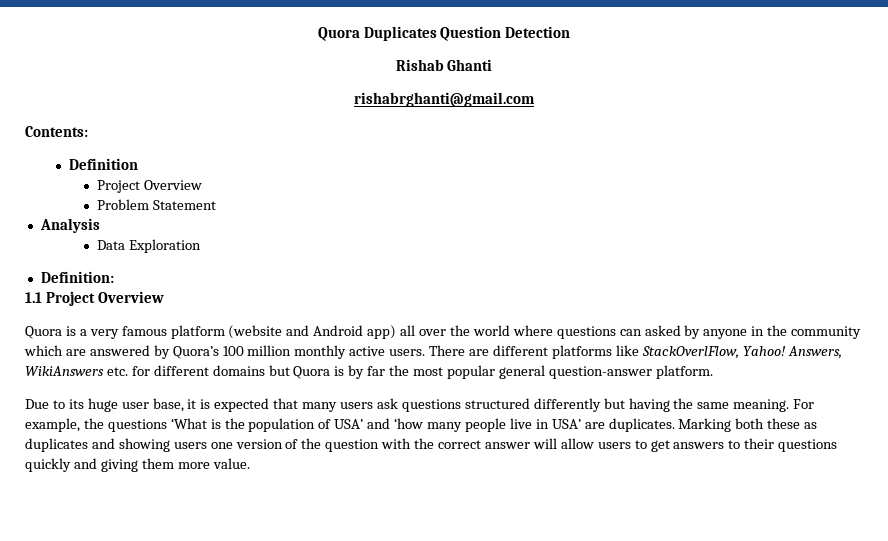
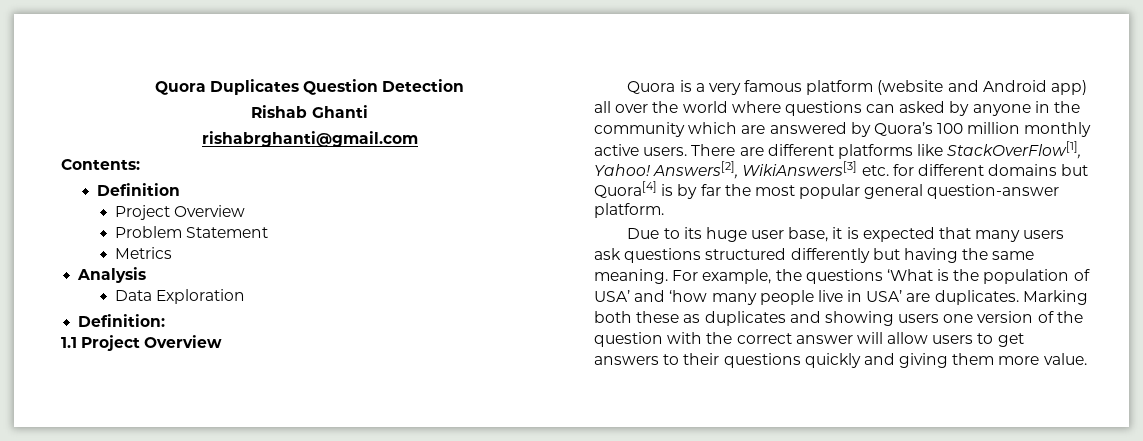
+ Metrics
- There are different platforms like StackOverlFlow, Yahoo! Answers, WikiAnswers etc. for different domains but Quora is by far the most popular general question-answer platform.
+ There are different platforms like StackOverFlow[1], Yahoo! Answers[2], WikiAnswers[3] etc. for different domains but Quora[4] is by far the most popular general question-answer platform.

